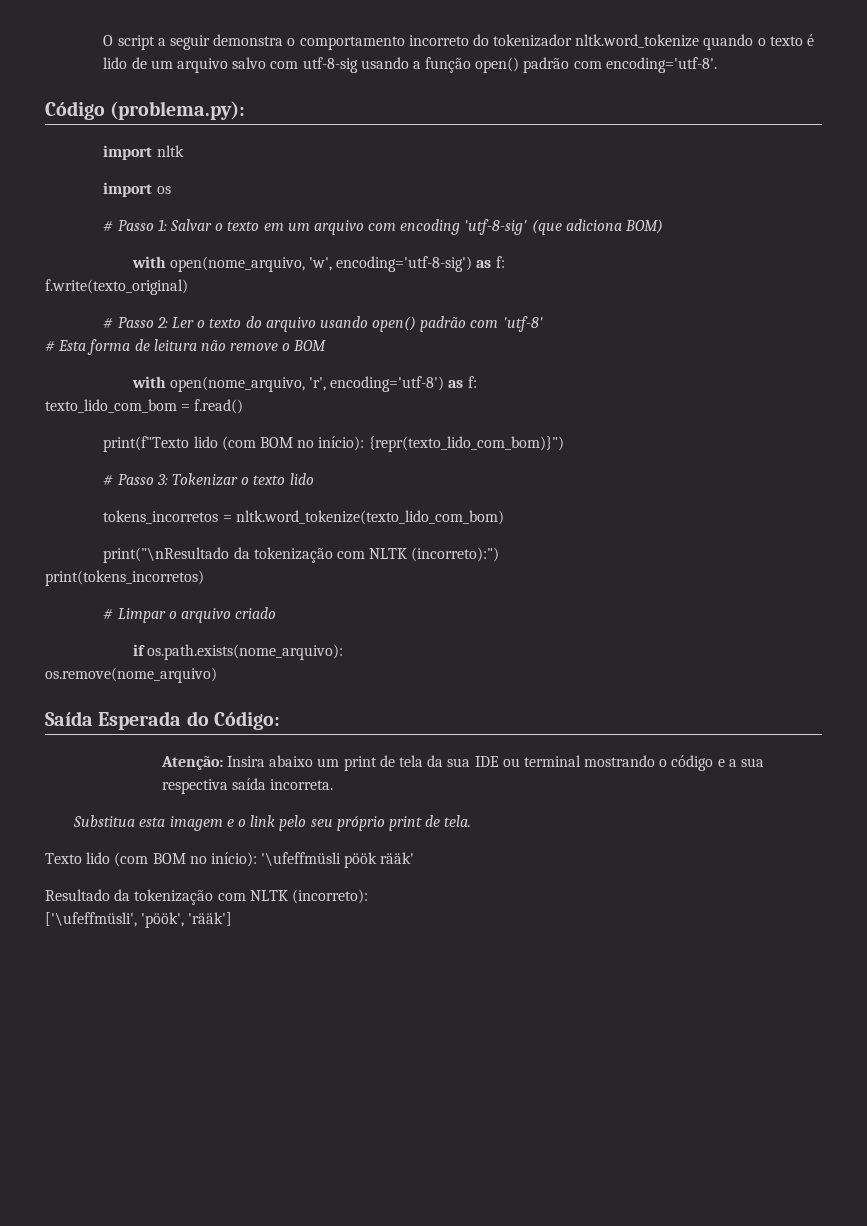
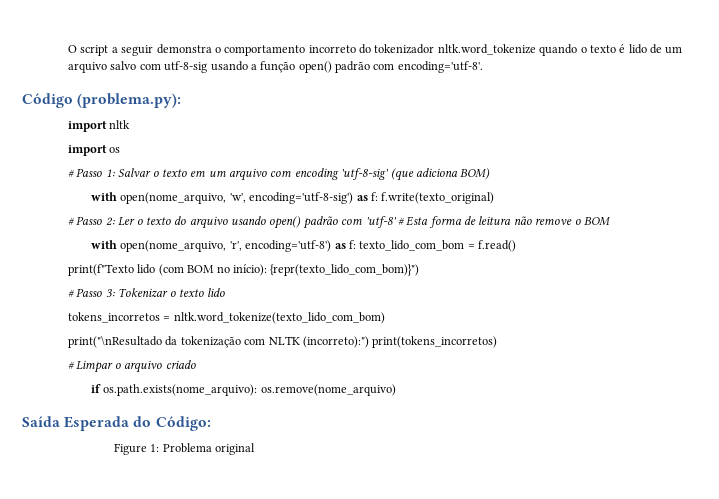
- with open(nome_arquivo, 'w', encoding='utf-8-sig') as f:
- f.write(texto_original)
+ with open(nome_arquivo, 'w', encoding='utf-8-sig') as f: f.write(texto_original)
- # Passo 2: Ler o texto do arquivo usando open() padrão com 'utf-8'
- # Esta forma de leitura não remove o BOM
+ # Passo 2: Ler o texto do arquivo usando open() padrão com 'utf-8' # Esta forma de leitura não remove o BOM
- with open(nome_arquivo, 'r', encoding='utf-8') as f:
- texto_lido_com_bom = f.read()
+ with open(nome_arquivo, 'r', encoding='utf-8') as f: texto_lido_com_bom = f.read()
- print("\nResultado da tokenização com NLTK (incorreto):")
- print(tokens_incorretos)
+ print("\nResultado da tokenização com NLTK (incorreto):") print(tokens_incorretos)
- if os.path.exists(nome_arquivo):
- os.remove(nome_arquivo)
+ if os.path.exists(nome_arquivo): os.remove(nome_arquivo)
- Atenção: Insira abaixo um print de tela da sua IDE ou terminal mostrando o código e a sua respectiva saída incorreta.
- Substitua esta imagem e o link pelo seu próprio print de tela.
- Texto lido (com BOM no início): '\ufeffmüsli pöök rääk'
- Resultado da tokenização com NLTK (incorreto):
- ['\ufeffmüsli', 'pöök', 'rääk']
+ Figure 1: Problema original

